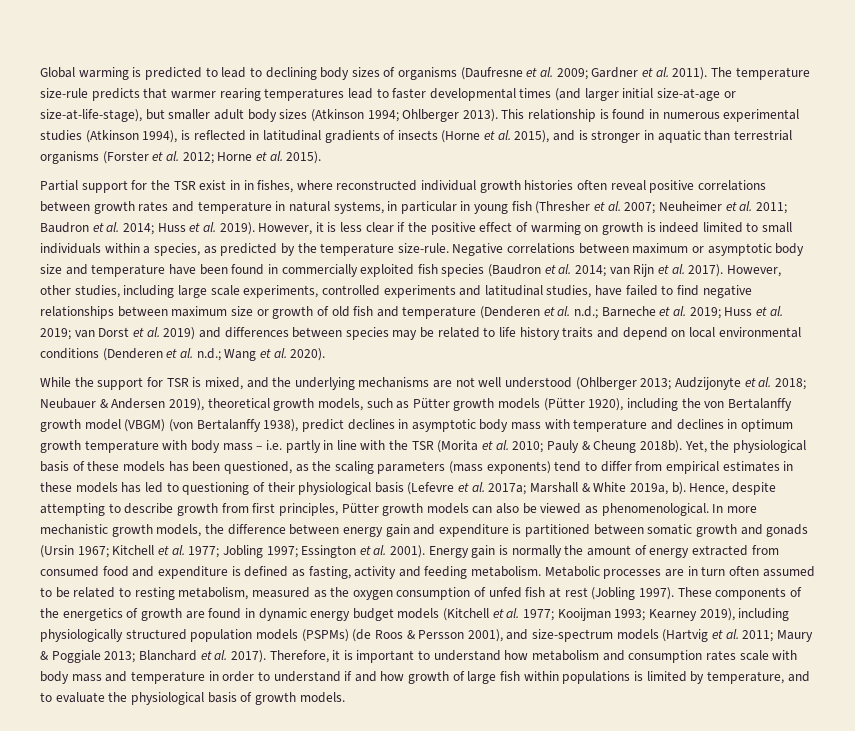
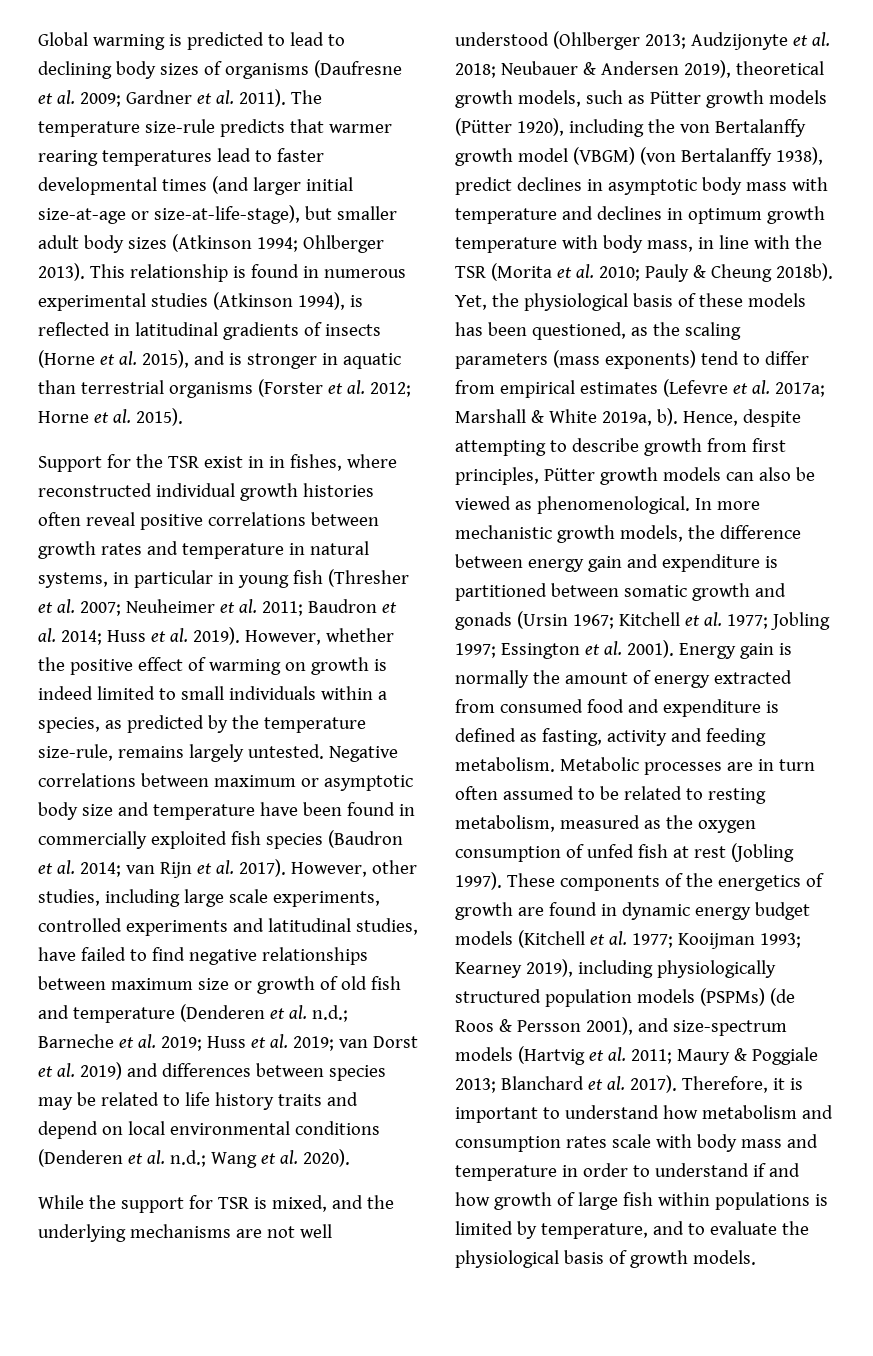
- Partial support for the TSR exist in in fishes, where reconstructed individual growth histories often reveal positive correlations between growth rates and temperature in natural systems, in particular in young fish (Thresher et al. 2007; Neuheimer et al. 2011; Baudron et al. 2014; Huss et al. 2019).
+ Support for the TSR exist in in fishes, where reconstructed individual growth histories often reveal positive correlations between growth rates and temperature in natural systems, in particular in young fish (Thresher et al. 2007; Neuheimer et al. 2011; Baudron et al. 2014; Huss et al. 2019).
- However, it is less clear if the positive effect of warming on growth is indeed limited to small individuals within a species, as predicted by the temperature size-rule.
+ However, whether the positive effect of warming on growth is indeed limited to small individuals within a species, as predicted by the temperature size-rule, remains largely untested.
- Neubauer & Andersen 2019), theoretical growth models, such as Pütter growth models (Pütter 1920), including the von Bertalanffy growth model (VBGM) (von Bertalanffy 1938), predict declines in asymptotic body mass with temperature and declines in optimum growth temperature with body mass – i.e. partly in line with the TSR (Morita et al. 2010;
+ Neubauer & Andersen 2019), theoretical growth models, such as Pütter growth models (Pütter 1920), including the von Bertalanffy growth model (VBGM) (von Bertalanffy 1938), predict declines in asymptotic body mass with temperature and declines in optimum growth temperature with body mass, in line with the TSR (Morita et al. 2010;
- Yet, the physiological basis of these models has been questioned, as the scaling parameters (mass exponents) tend to differ from empirical estimates in these models has led to questioning of their physiological basis (Lefevre et al. 2017a; Marshall & White 2019a, b).
+ Yet, the physiological basis of these models has been questioned, as the scaling parameters (mass exponents) tend to differ from empirical estimates (Lefevre et al. 2017a; Marshall & White 2019a, b).

